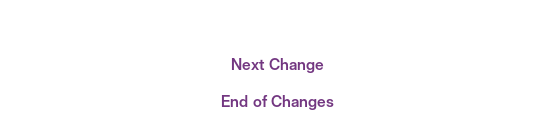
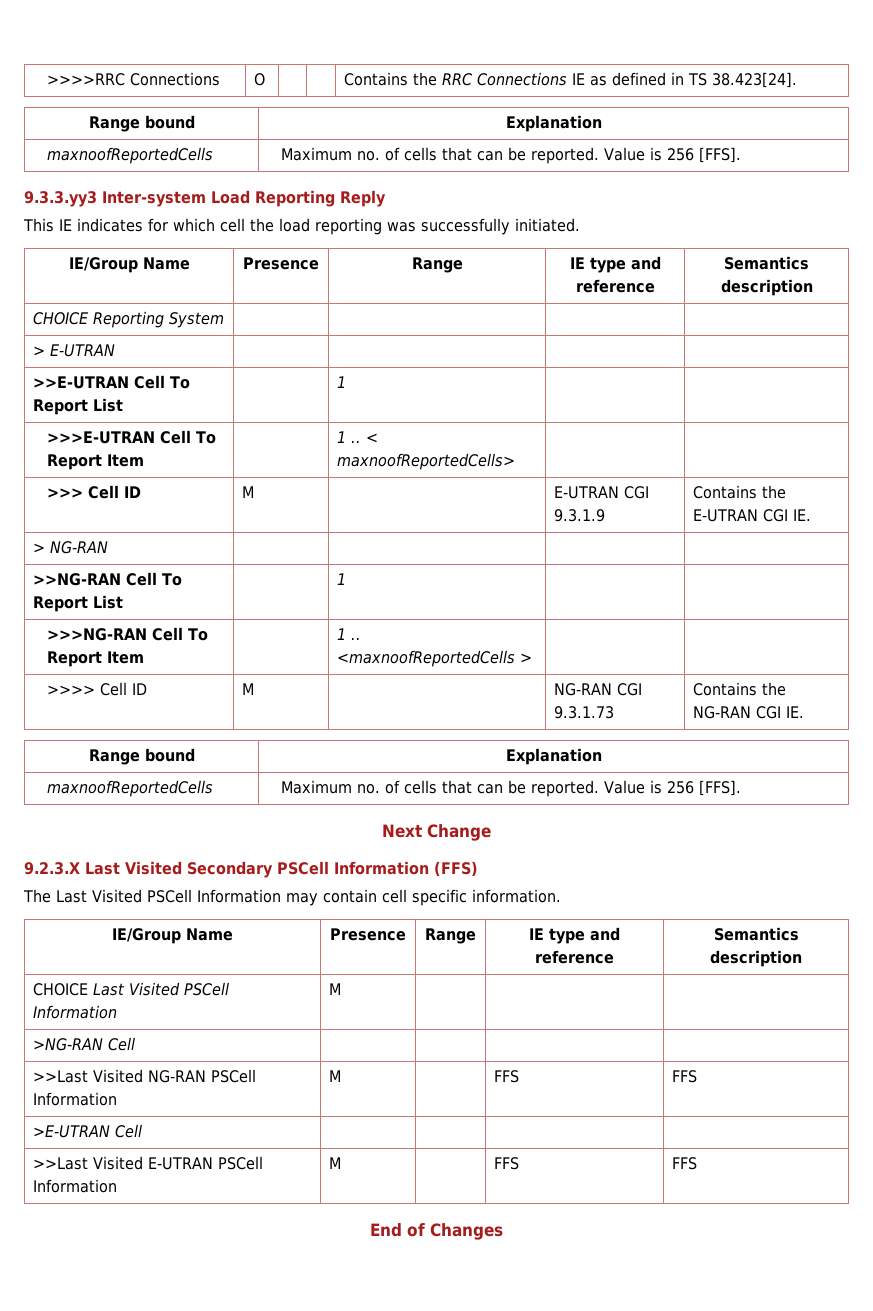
+ >>>>RRC Connections | O | | | Contains the RRC Connections IE as defined in TS 38.423[24].
+ Range bound | Explanation
+ maxnoofReportedCells | Maximum no. of cells that can be reported. Value is 256 [FFS].
+ 9.3.3.yy3 Inter-system Load Reporting Reply
+ This IE indicates for which cell the load reporting was successfully initiated.
+ IE/Group Name | Presence | Range | IE type and reference | Semantics description
+ CHOICE Reporting System | | | |
+ > E-UTRAN | | | |
+ >>E-UTRAN Cell To Report List | | 1 | |
+ >>>E-UTRAN Cell To Report Item | | 1 .. < maxnoofReportedCells> | |
+ >>> Cell ID | M | | E-UTRAN CGI 9.3.1.9 | Contains the E-UTRAN CGI IE.
+ > NG-RAN | | | |
+ >>NG-RAN Cell To Report List | | 1 | |
+ >>>NG-RAN Cell To Report Item | | 1 .. <maxnoofReportedCells > | |
+ >>>> Cell ID | M | | NG-RAN CGI 9.3.1.73 | Contains the NG-RAN CGI IE.
+ Range bound | Explanation
+ maxnoofReportedCells | Maximum no. of cells that can be reported. Value is 256 [FFS].
  Next Change
+ 9.2.3.X Last Visited Secondary PSCell Information (FFS)
+ The Last Visited PSCell Information may contain cell specific information.
+ IE/Group Name | Presence | Range | IE type and reference | Semantics description
+ CHOICE Last Visited PSCell Information | M | | |
+ >NG-RAN Cell | | | |
+ >>Last Visited NG-RAN PSCell Information | M | | FFS | FFS
+ >E-UTRAN Cell | | | |
+ >>Last Visited E-UTRAN PSCell Information | M | | FFS | FFS

